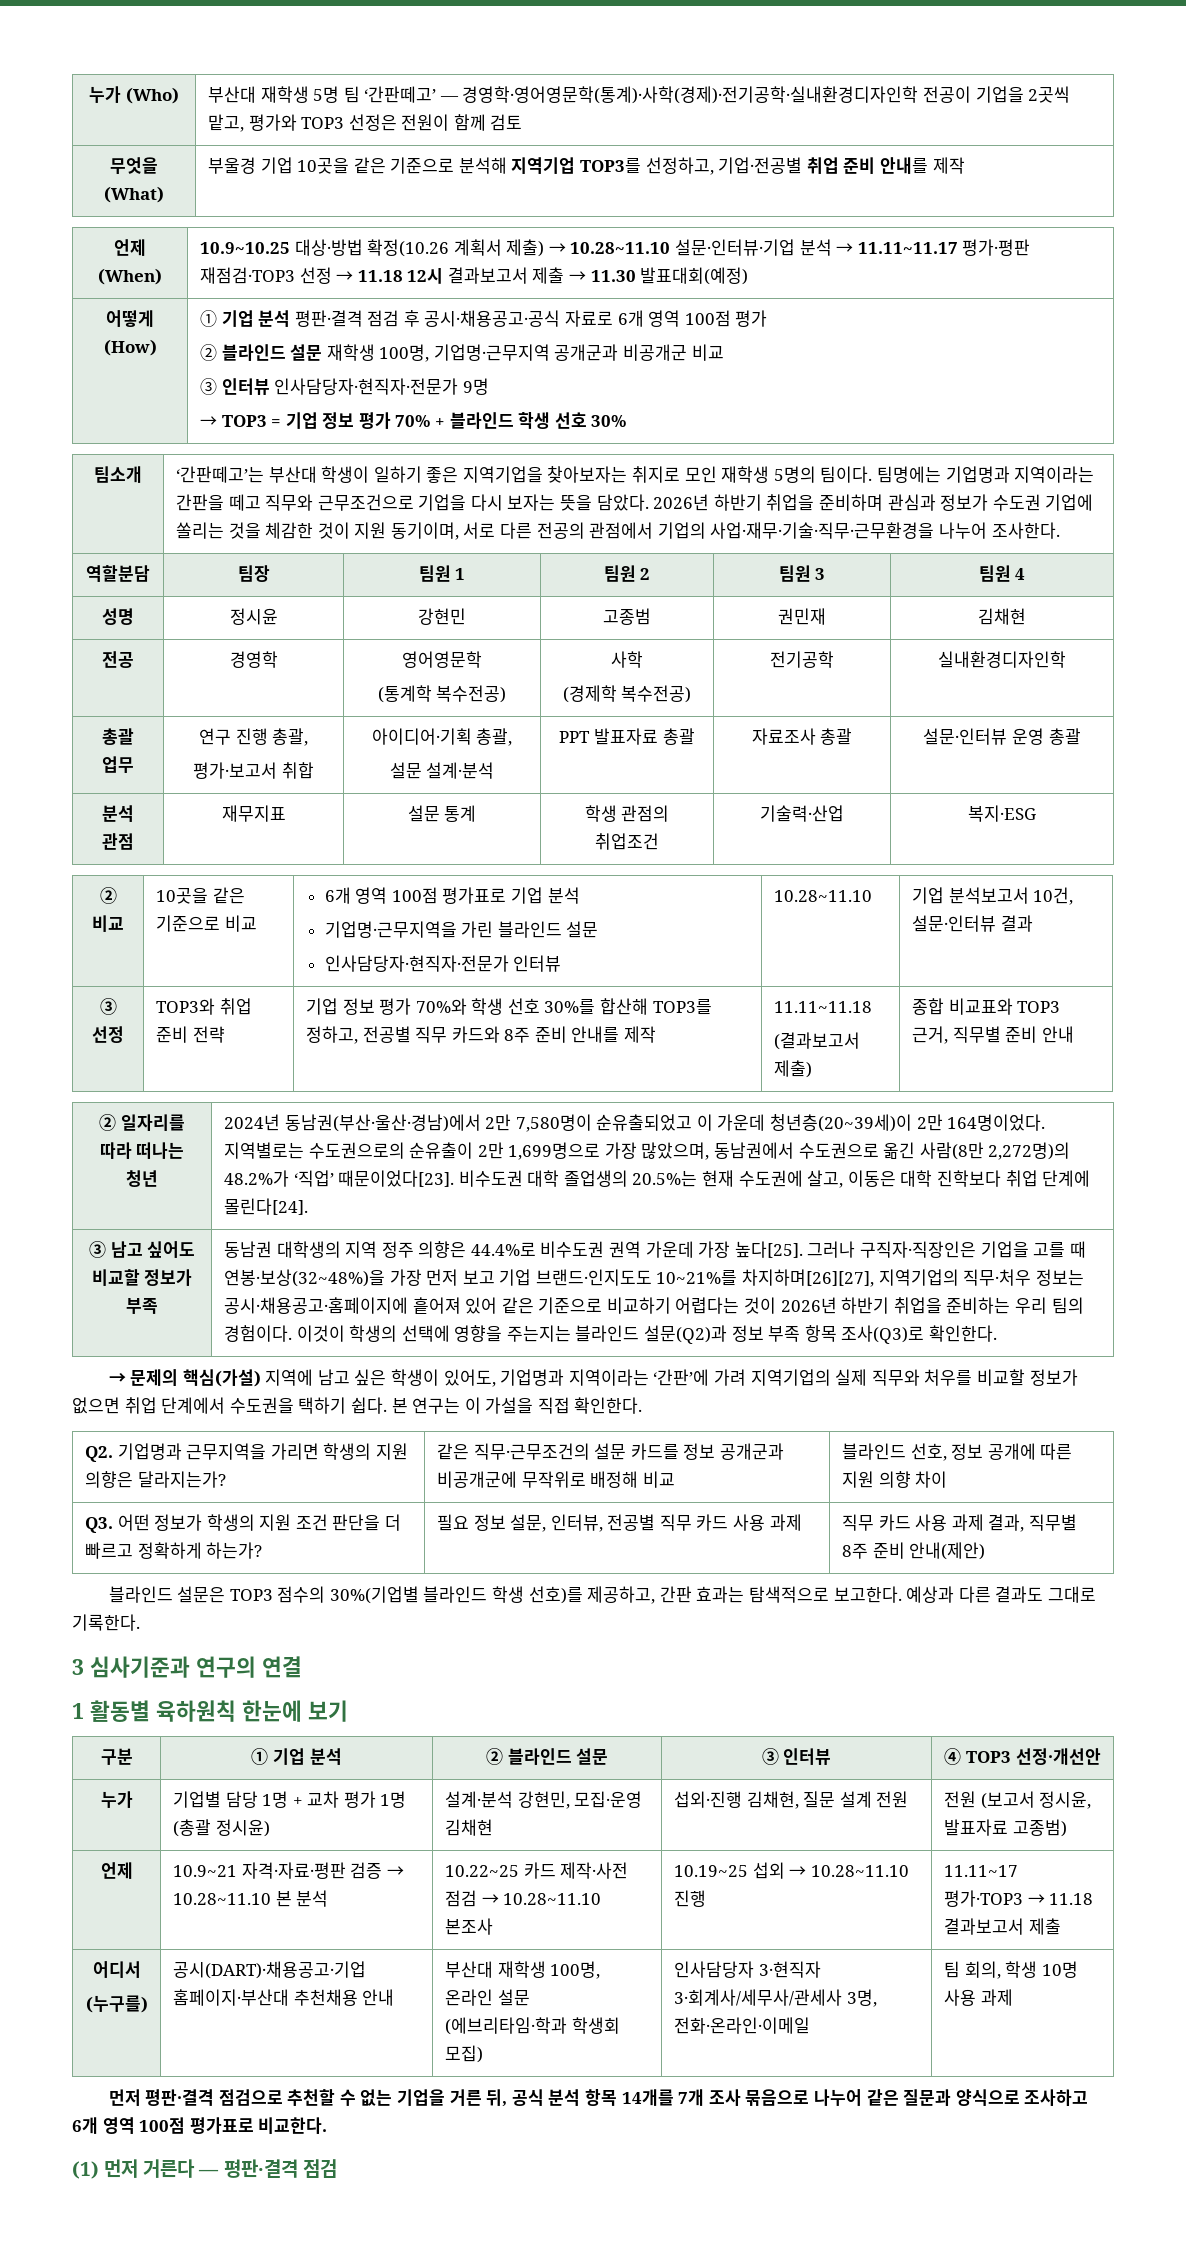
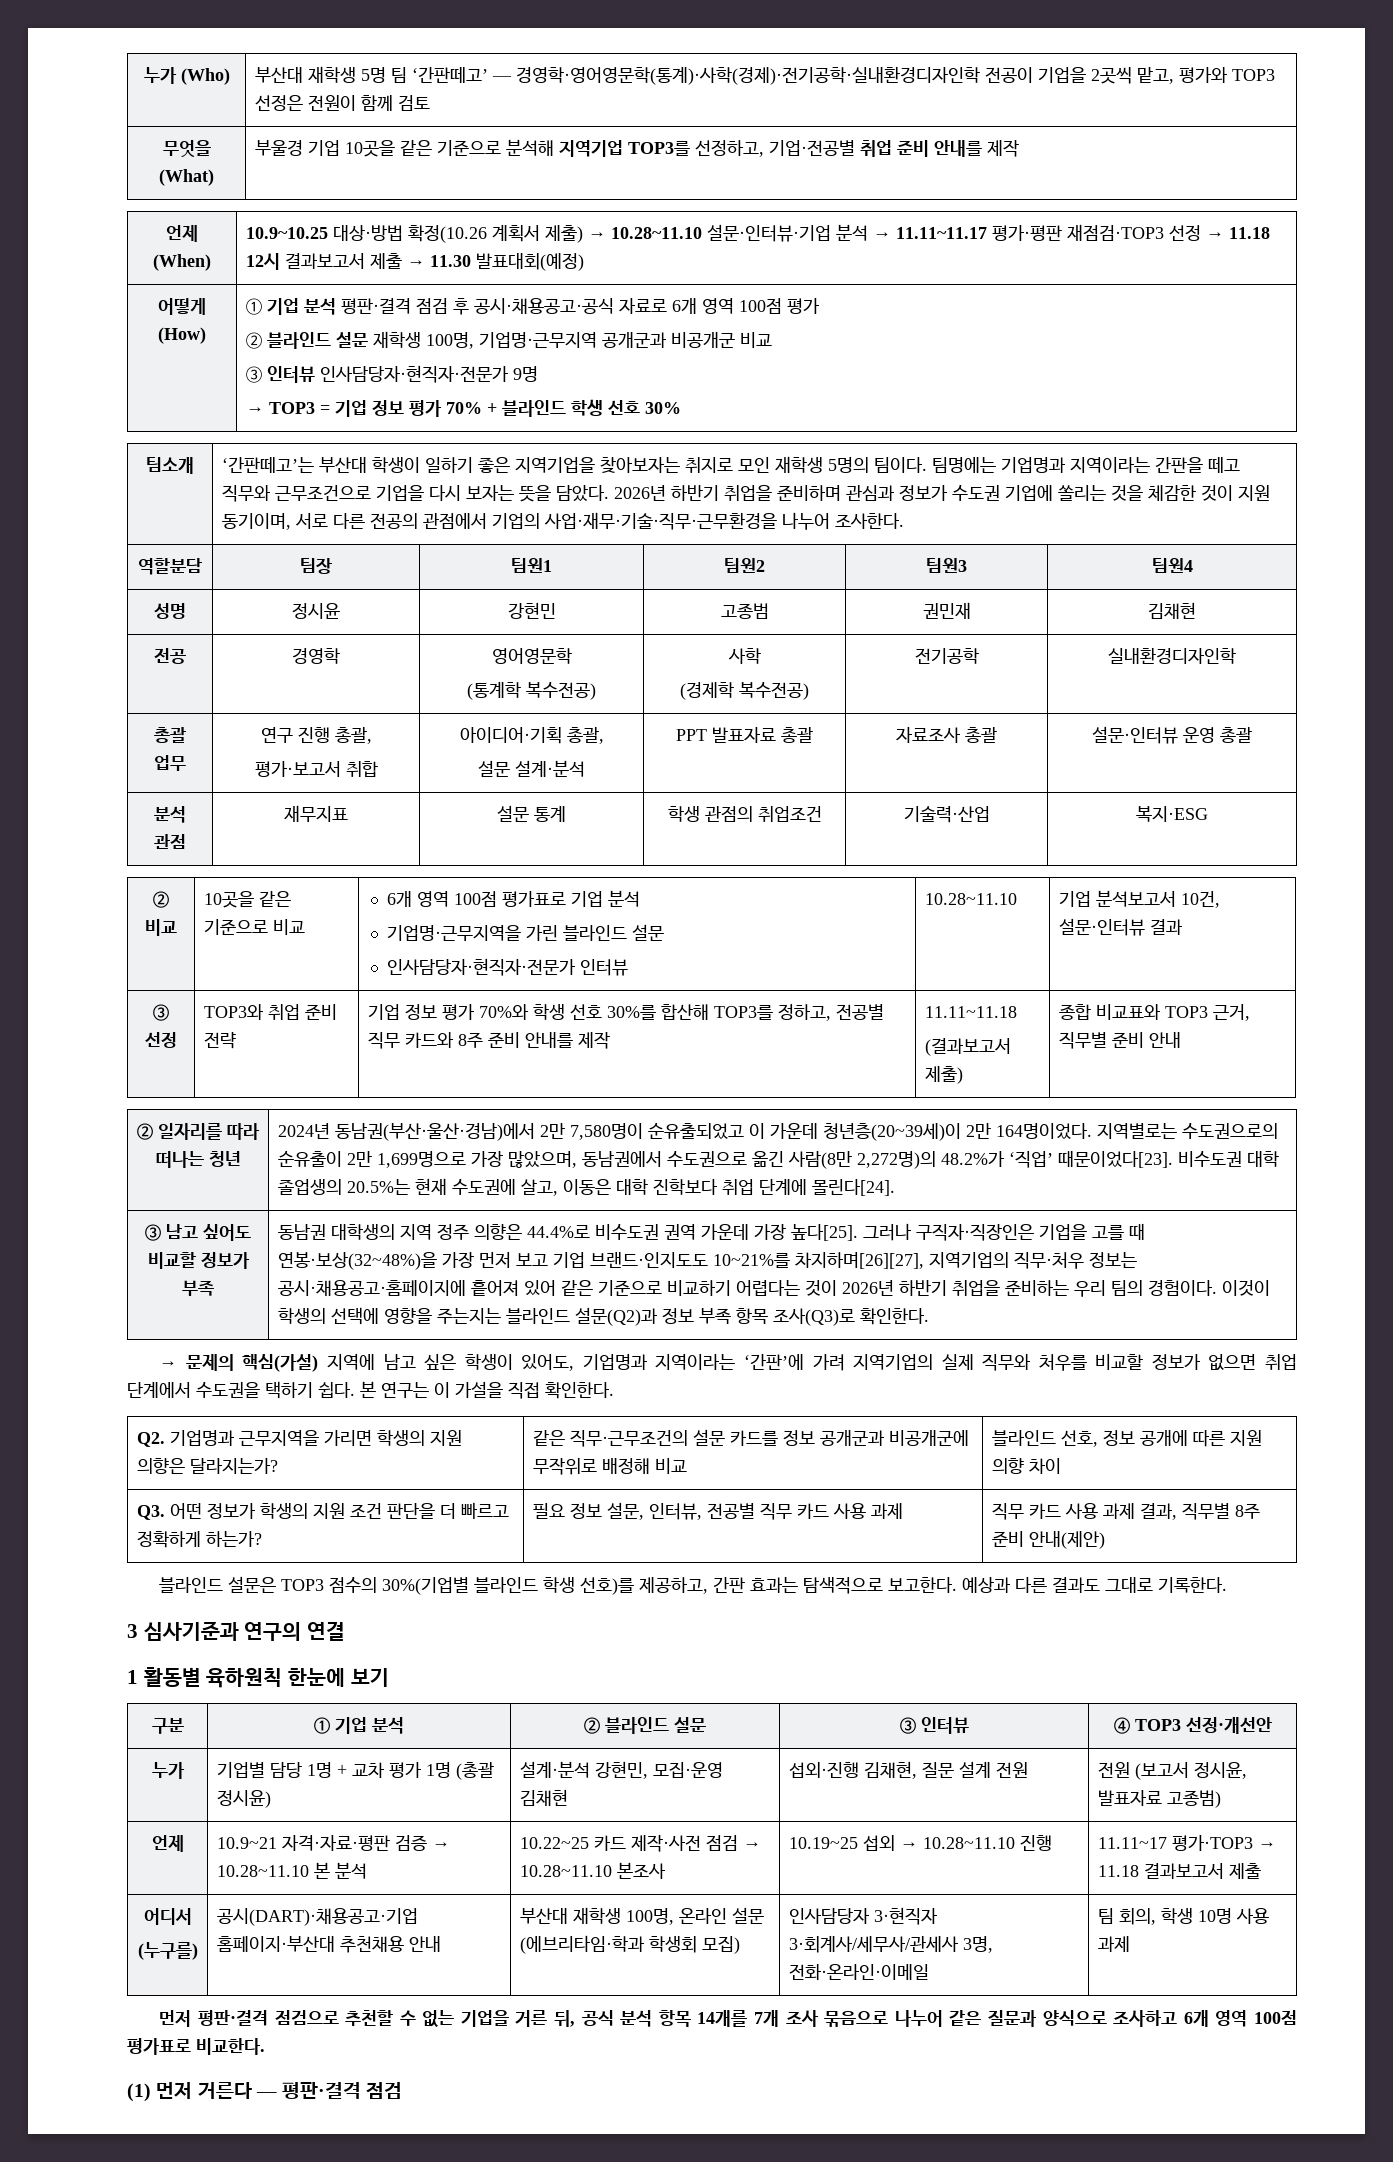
- 역할분담 | 팀장 | 팀원 1 | 팀원 2 | 팀원 3 | 팀원 4
+ 역할분담 | 팀장 | 팀원1 | 팀원2 | 팀원3 | 팀원4

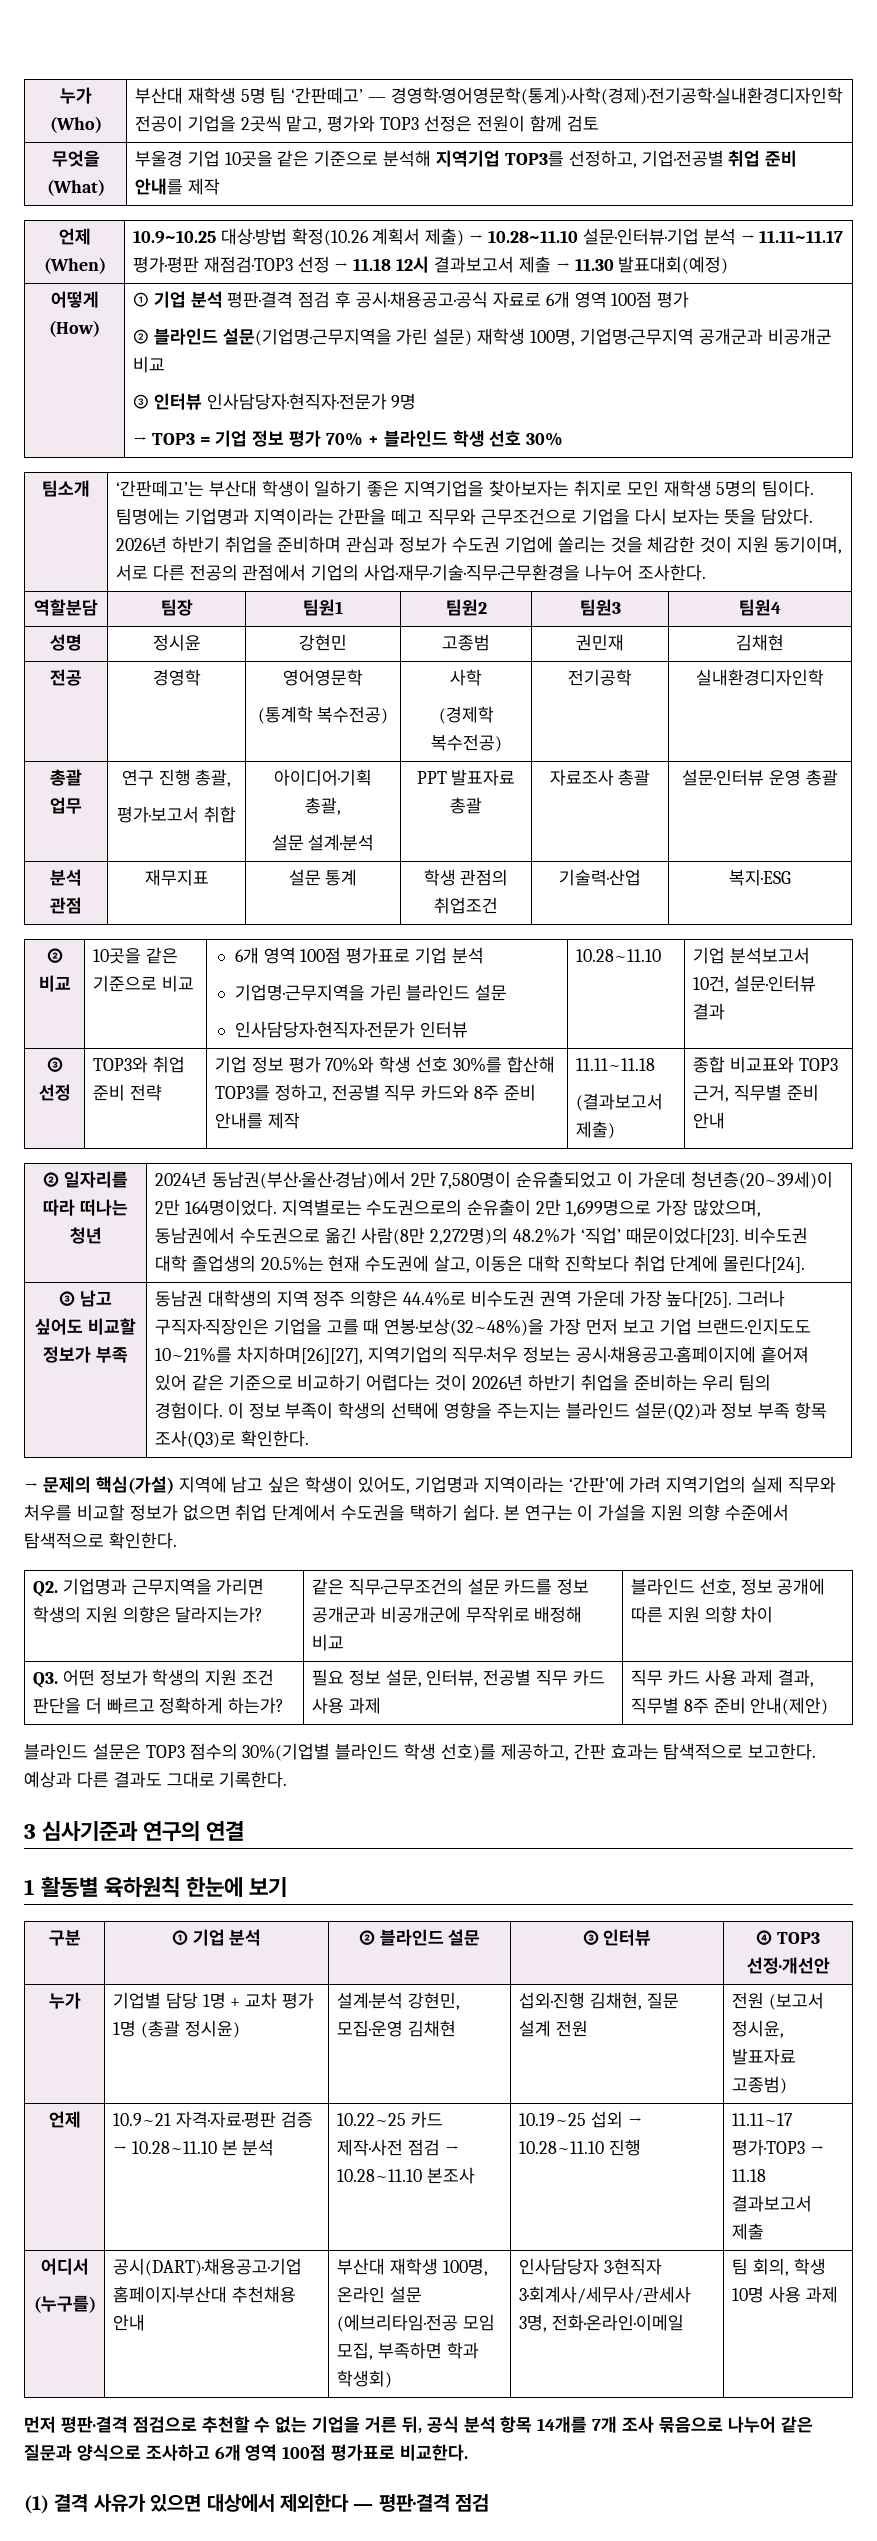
- ② 블라인드 설문 재학생 100명, 기업명·근무지역 공개군과 비공개군 비교
+ ② 블라인드 설문(기업명·근무지역을 가린 설문) 재학생 100명, 기업명·근무지역 공개군과 비공개군 비교
- 이것이 학생의 선택에 영향을 주는지는 블라인드 설문(Q2)과 정보 부족 항목 조사(Q3)로 확인한다.
+ 이 정보 부족이 학생의 선택에 영향을 주는지는 블라인드 설문(Q2)과 정보 부족 항목 조사(Q3)로 확인한다.
- 본 연구는 이 가설을 직접 확인한다.
+ 본 연구는 이 가설을 지원 의향 수준에서 탐색적으로 확인한다.
  어디서
- (누구를) | 공시(DART)·채용공고·기업 홈페이지·부산대 추천채용 안내 | 부산대 재학생 100명, 온라인 설문 (에브리타임·학과 학생회 모집) | 인사담당자 3·현직자 3·회계사/세무사/관세사 3명, 전화·온라인·이메일 | 팀 회의, 학생 10명 사용 과제
+ (누구를) | 공시(DART)·채용공고·기업 홈페이지·부산대 추천채용 안내 | 부산대 재학생 100명, 온라인 설문 (에브리타임·전공 모임 모집, 부족하면 학과 학생회) | 인사담당자 3·현직자 3·회계사/세무사/관세사 3명, 전화·온라인·이메일 | 팀 회의, 학생 10명 사용 과제
- (1) 먼저 거른다 — 평판·결격 점검
+ (1) 결격 사유가 있으면 대상에서 제외한다 — 평판·결격 점검

